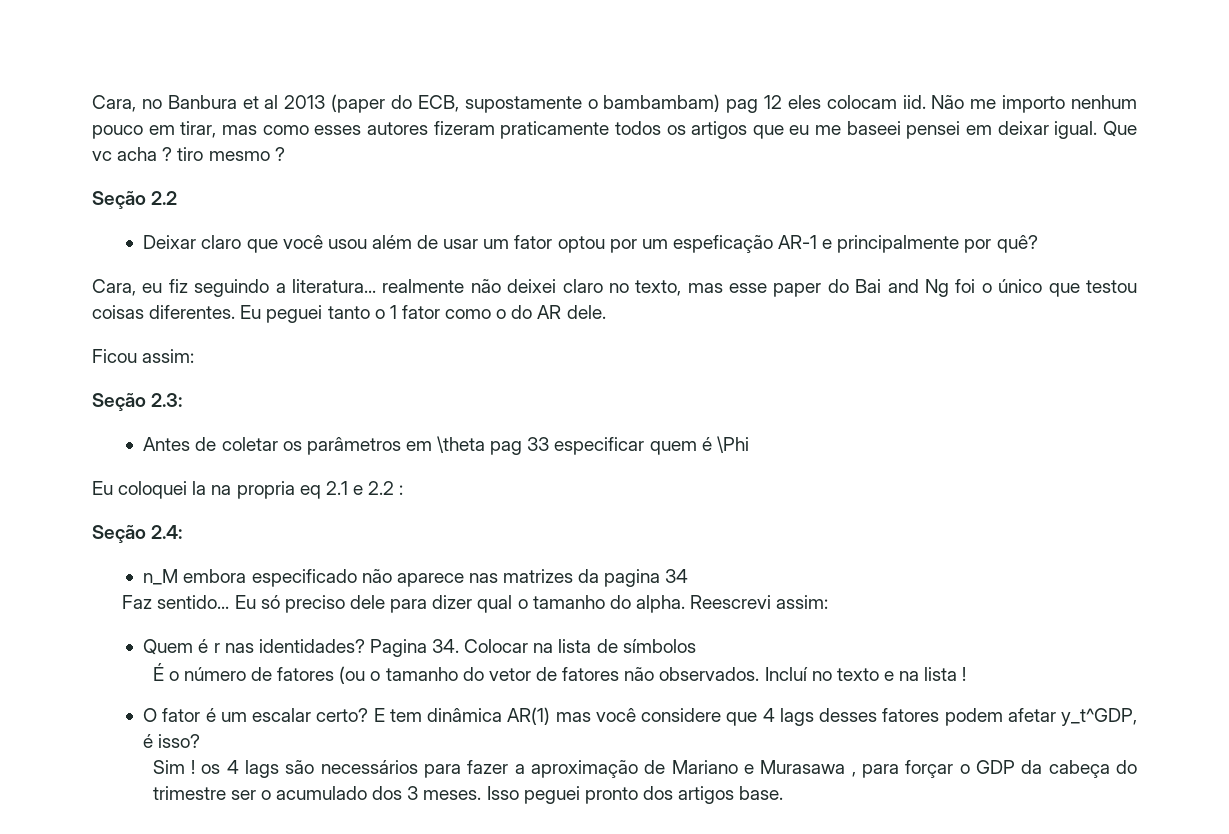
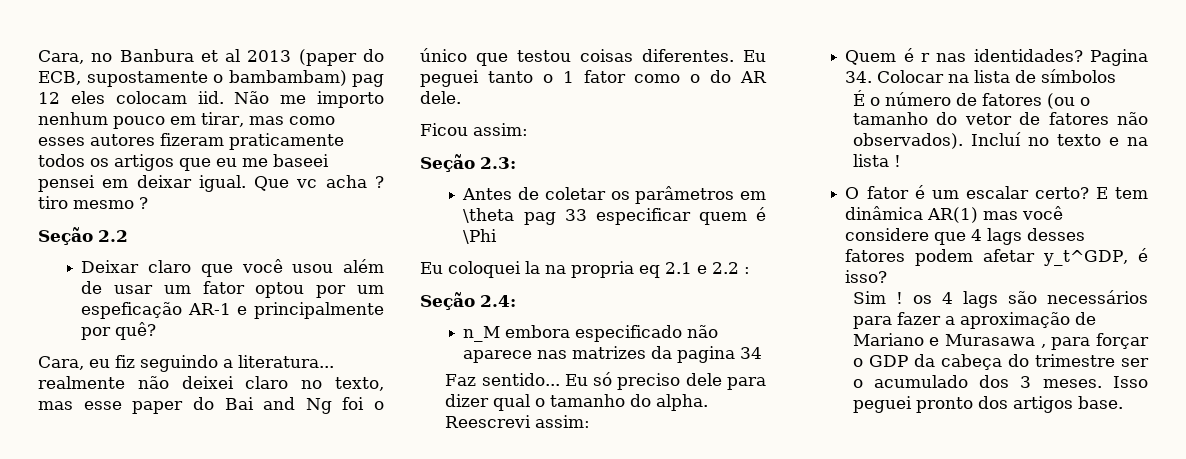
- É o número de fatores (ou o tamanho do vetor de fatores não observados.
+ É o número de fatores (ou o tamanho do vetor de fatores não observados).

